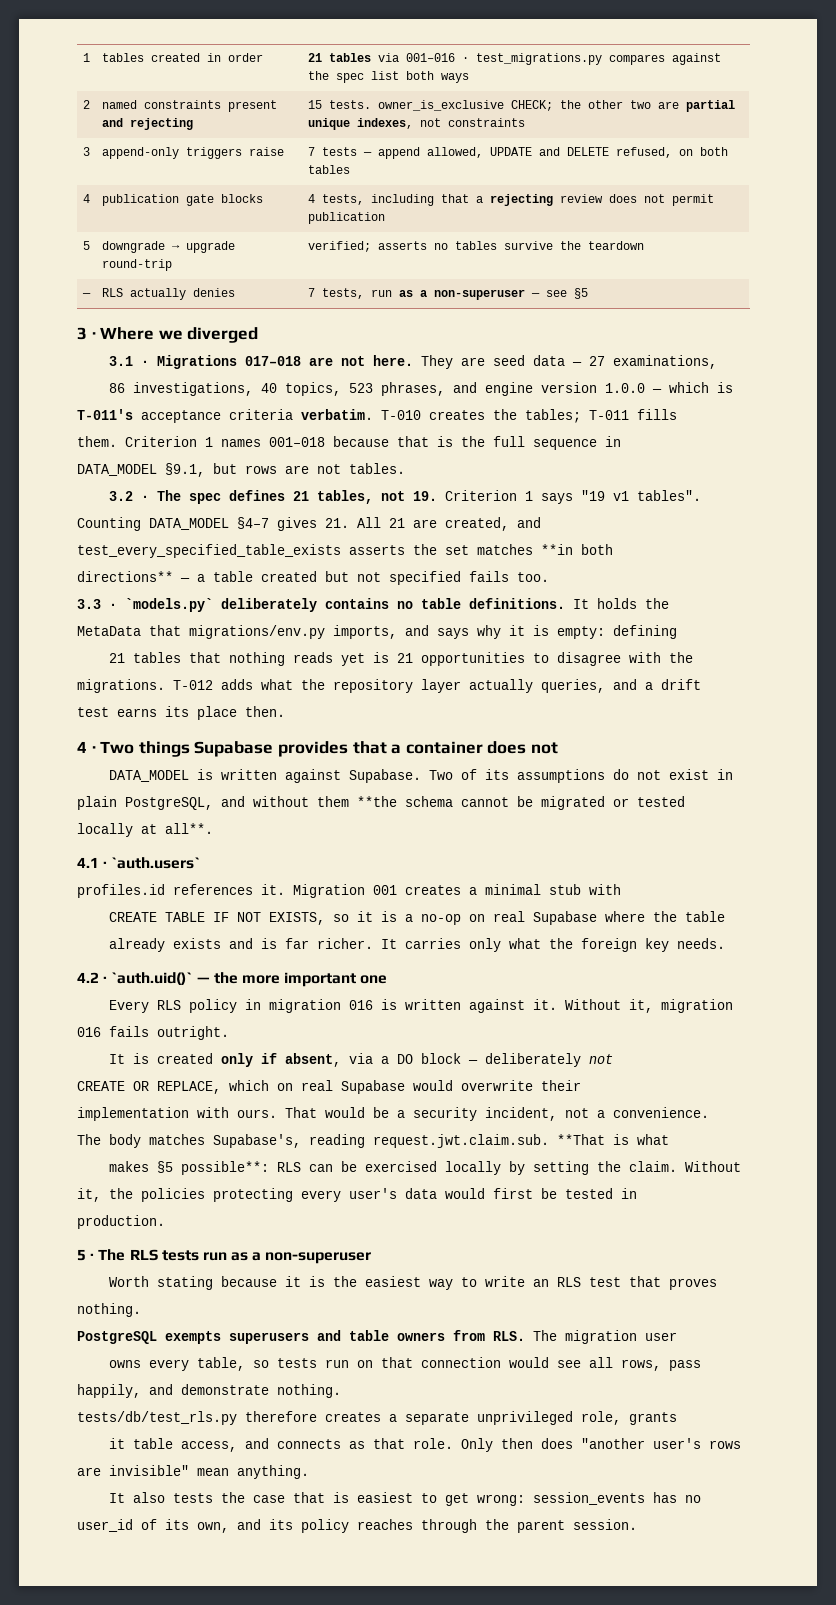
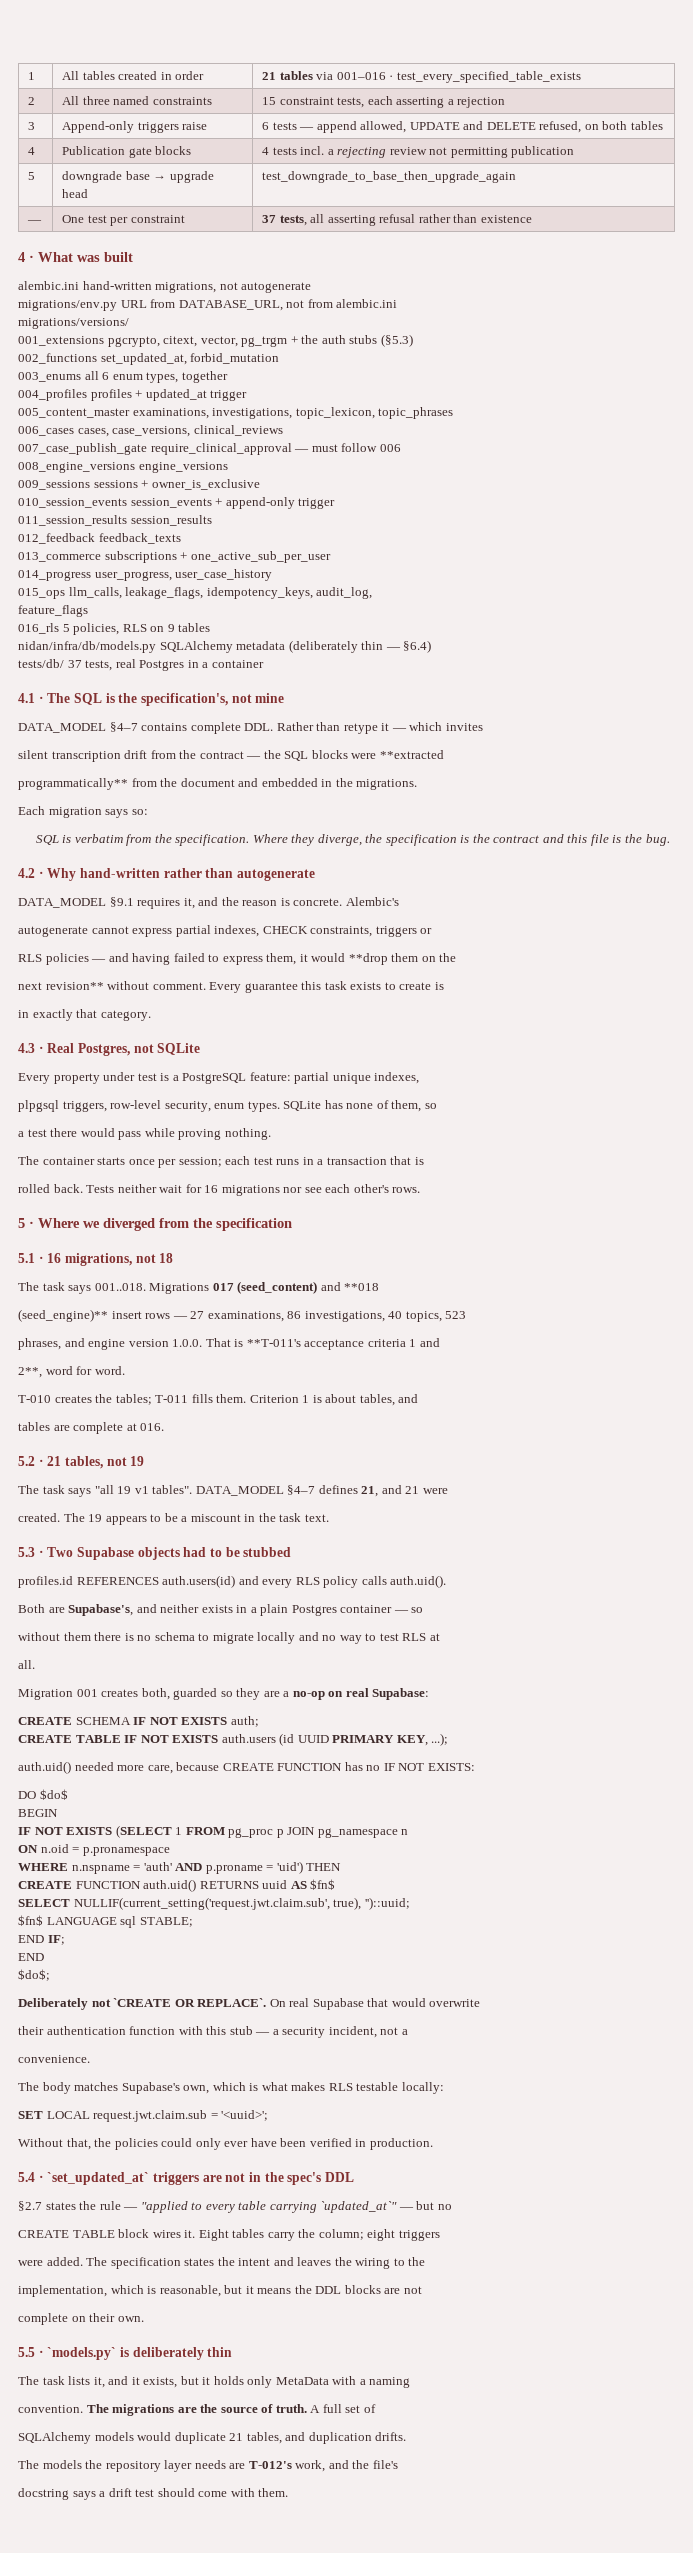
- 1 | tables created in order | 21 tables via 001–016 · test_migrations.py compares against the spec list both ways
+ 1 | All tables created in order | 21 tables via 001–016 · test_every_specified_table_exists
- 2 | named constraints present and rejecting | 15 tests. owner_is_exclusive CHECK; the other two are partial unique indexes, not constraints
+ 2 | All three named constraints | 15 constraint tests, each asserting a rejection
- 3 | append-only triggers raise | 7 tests — append allowed, UPDATE and DELETE refused, on both tables
+ 3 | Append-only triggers raise | 6 tests — append allowed, UPDATE and DELETE refused, on both tables
- 4 | publication gate blocks | 4 tests, including that a rejecting review does not permit publication
+ 4 | Publication gate blocks | 4 tests incl. a rejecting review not permitting publication
- 5 | downgrade → upgrade round-trip | verified; asserts no tables survive the teardown
- — | RLS actually denies | 7 tests, run as a non-superuser — see §5
- 3 · Where we diverged
- 3.1 · Migrations 017–018 are not here. They are seed data — 27 examinations,
- 86 investigations, 40 topics, 523 phrases, and engine version 1.0.0 — which is
- T-011's acceptance criteria verbatim. T-010 creates the tables; T-011 fills
- them.
+ 5 | downgrade base → upgrade head | test_downgrade_to_base_then_upgrade_again
+ — | One test per constraint | 37 tests, all asserting refusal rather than existence
+ 4 · What was built
+ alembic.ini hand-written migrations, not autogenerate
+ migrations/env.py URL from DATABASE_URL, not from alembic.ini
+ migrations/versions/
+ 001_extensions pgcrypto, citext, vector, pg_trgm + the auth stubs (§5.3)
+ 002_functions set_updated_at, forbid_mutation
+ 003_enums all 6 enum types, together
+ 004_profiles profiles + updated_at trigger
+ 005_content_master examinations, investigations, topic_lexicon, topic_phrases
+ 006_cases cases, case_versions, clinical_reviews
+ 007_case_publish_gate require_clinical_approval — must follow 006
+ 008_engine_versions engine_versions
+ 009_sessions sessions + owner_is_exclusive
+ 010_session_events session_events + append-only trigger
+ 011_session_results session_results
+ 012_feedback feedback_texts
+ 013_commerce subscriptions + one_active_sub_per_user
+ 014_progress user_progress, user_case_history
+ 015_ops llm_calls, leakage_flags, idempotency_keys, audit_log,
+ feature_flags
+ 016_rls 5 policies, RLS on 9 tables
+ nidan/infra/db/models.py SQLAlchemy metadata (deliberately thin — §6.4)
+ tests/db/ 37 tests, real Postgres in a container
+ 4.1 · The SQL is the specification's, not mine
+ DATA_MODEL §4–7 contains complete DDL. Rather than retype it — which invites
+ silent transcription drift from the contract — the SQL blocks were **extracted
+ programmatically** from the document and embedded in the migrations.
+ Each migration says so:
+ SQL is verbatim from the specification. Where they diverge, the specification is the contract and this file is the bug.
+ 4.2 · Why hand-written rather than autogenerate
+ DATA_MODEL §9.1 requires it, and the reason is concrete. Alembic's
+ autogenerate cannot express partial indexes, CHECK constraints, triggers or
+ RLS policies — and having failed to express them, it would **drop them on the
+ next revision** without comment. Every guarantee this task exists to create is
+ in exactly that category.
+ 4.3 · Real Postgres, not SQLite
+ Every property under test is a PostgreSQL feature: partial unique indexes,
+ plpgsql triggers, row-level security, enum types. SQLite has none of them, so
+ a test there would pass while proving nothing.
+ The container starts once per session; each test runs in a transaction that is
+ rolled back. Tests neither wait for 16 migrations nor see each other's rows.
+ 5 · Where we diverged from the specification
+ 5.1 · 16 migrations, not 18
+ The task says 001..018. Migrations 017 (seed_content) and **018
+ (seed_engine)** insert rows — 27 examinations, 86 investigations, 40 topics, 523
+ phrases, and engine version 1.0.0. That is **T-011's acceptance criteria 1 and
+ 2**, word for word.
+ T-010 creates the tables; T-011 fills them.
- Criterion 1 names 001–018 because that is the full sequence in
- DATA_MODEL §9.1, but rows are not tables.
- 3.2 · The spec defines 21 tables, not 19. Criterion 1 says "19 v1 tables".
- Counting DATA_MODEL §4–7 gives 21. All 21 are created, and
- test_every_specified_table_exists asserts the set matches **in both
- directions** — a table created but not specified fails too.
- 3.3 · `models.py` deliberately contains no table definitions. It holds the
- MetaData that migrations/env.py imports, and says why it is empty: defining
- 21 tables that nothing reads yet is 21 opportunities to disagree with the
- migrations. T-012 adds what the repository layer actually queries, and a drift
- test earns its place then.
- 4 · Two things Supabase provides that a container does not
- DATA_MODEL is written against Supabase. Two of its assumptions do not exist in
- plain PostgreSQL, and without them **the schema cannot be migrated or tested
- locally at all**.
- 4.1 · `auth.users`
- profiles.id references it. Migration 001 creates a minimal stub with
- CREATE TABLE IF NOT EXISTS, so it is a no-op on real Supabase where the table
- already exists and is far richer. It carries only what the foreign key needs.
- 4.2 · `auth.uid()` — the more important one
- Every RLS policy in migration 016 is written against it. Without it, migration
- 016 fails outright.
- It is created only if absent, via a DO block — deliberately not
- CREATE OR REPLACE, which on real Supabase would overwrite their
- implementation with ours. That would be a security incident, not a convenience.
+ Criterion 1 is about tables, and
+ tables are complete at 016.
+ 5.2 · 21 tables, not 19
+ The task says "all 19 v1 tables". DATA_MODEL §4–7 defines 21, and 21 were
+ created. The 19 appears to be a miscount in the task text.
+ 5.3 · Two Supabase objects had to be stubbed
+ profiles.id REFERENCES auth.users(id) and every RLS policy calls auth.uid().
+ Both are Supabase's, and neither exists in a plain Postgres container — so
+ without them there is no schema to migrate locally and no way to test RLS at
+ all.
+ Migration 001 creates both, guarded so they are a no-op on real Supabase:
+ CREATE SCHEMA IF NOT EXISTS auth;
+ CREATE TABLE IF NOT EXISTS auth.users (id UUID PRIMARY KEY, ...);
+ auth.uid() needed more care, because CREATE FUNCTION has no IF NOT EXISTS:
+ DO $do$
+ BEGIN
+ IF NOT EXISTS (SELECT 1 FROM pg_proc p JOIN pg_namespace n
+ ON n.oid = p.pronamespace
+ WHERE n.nspname = 'auth' AND p.proname = 'uid') THEN
+ CREATE FUNCTION auth.uid() RETURNS uuid AS $fn$
+ SELECT NULLIF(current_setting('request.jwt.claim.sub', true), '')::uuid;
+ $fn$ LANGUAGE sql STABLE;
+ END IF;
+ END
+ $do$;
+ Deliberately not `CREATE OR REPLACE`. On real Supabase that would overwrite
+ their authentication function with this stub — a security incident, not a
+ convenience.
- The body matches Supabase's, reading request.jwt.claim.sub. **That is what
- makes §5 possible**: RLS can be exercised locally by setting the claim. Without
- it, the policies protecting every user's data would first be tested in
- production.
+ The body matches Supabase's own, which is what makes RLS testable locally:
+ SET LOCAL request.jwt.claim.sub = '<uuid>';
+ Without that, the policies could only ever have been verified in production.
- 5 · The RLS tests run as a non-superuser
- Worth stating because it is the easiest way to write an RLS test that proves
- nothing.
- PostgreSQL exempts superusers and table owners from RLS. The migration user
- owns every table, so tests run on that connection would see all rows, pass
- happily, and demonstrate nothing.
- tests/db/test_rls.py therefore creates a separate unprivileged role, grants
- it table access, and connects as that role. Only then does "another user's rows
- are invisible" mean anything.
- It also tests the case that is easiest to get wrong: session_events has no
- user_id of its own, and its policy reaches through the parent session.
+ 5.4 · `set_updated_at` triggers are not in the spec's DDL
+ §2.7 states the rule — "applied to every table carrying `updated_at`" — but no
+ CREATE TABLE block wires it. Eight tables carry the column; eight triggers
+ were added. The specification states the intent and leaves the wiring to the
+ implementation, which is reasonable, but it means the DDL blocks are not
+ complete on their own.
+ 5.5 · `models.py` is deliberately thin
+ The task lists it, and it exists, but it holds only MetaData with a naming
+ convention. The migrations are the source of truth. A full set of
+ SQLAlchemy models would duplicate 21 tables, and duplication drifts.
+ The models the repository layer needs are T-012's work, and the file's
+ docstring says a drift test should come with them.

